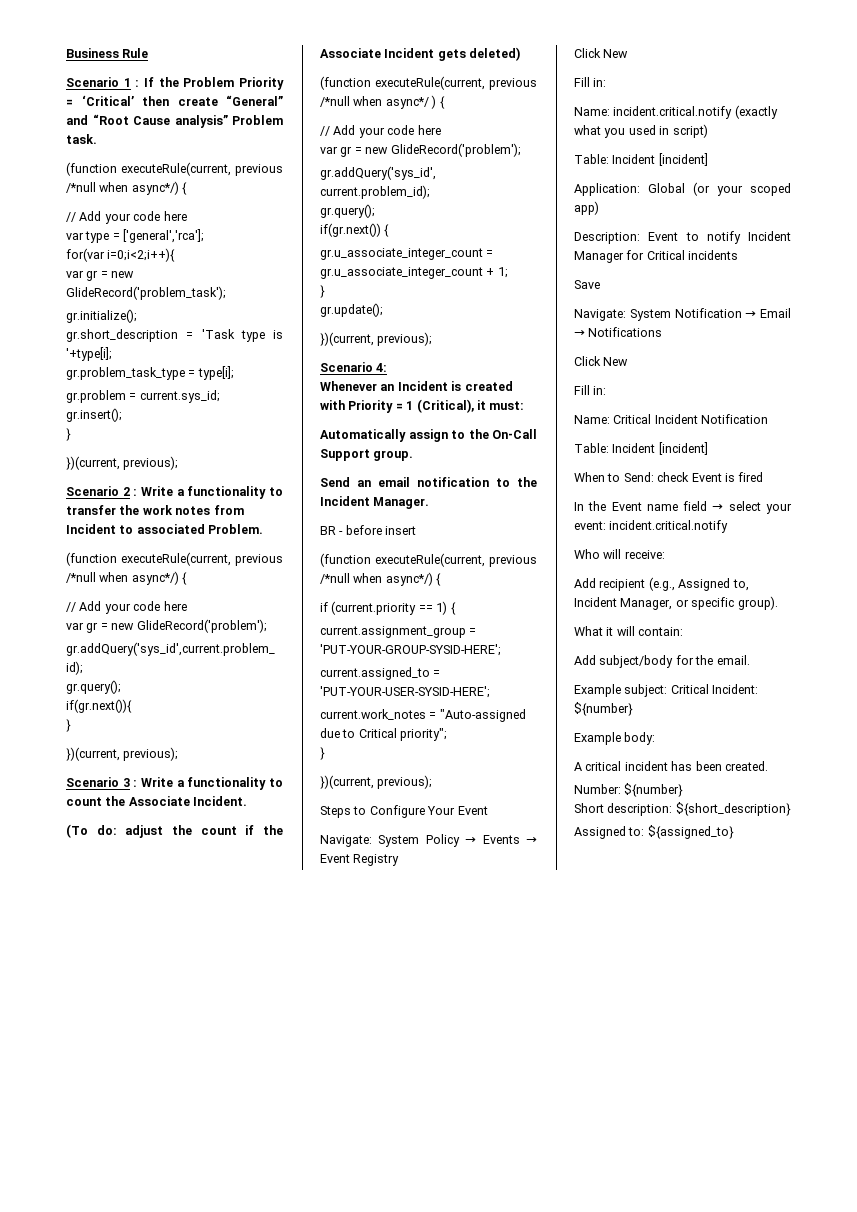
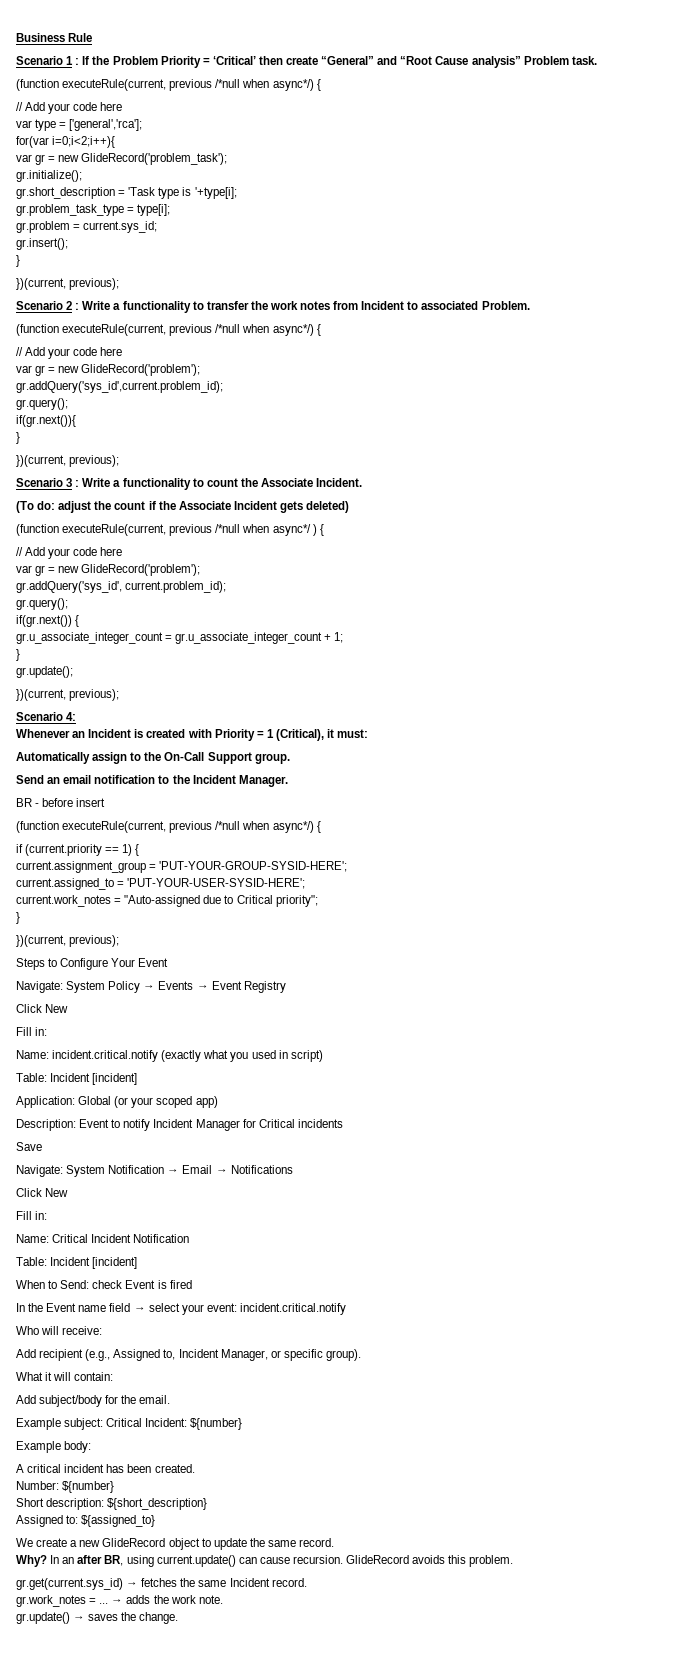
+ We create a new GlideRecord object to update the same record.
+ Why? In an after BR, using current.update() can cause recursion. GlideRecord avoids this problem.
+ gr.get(current.sys_id) → fetches the same Incident record.
+ gr.work_notes = ... → adds the work note.
+ gr.update() → saves the change.

